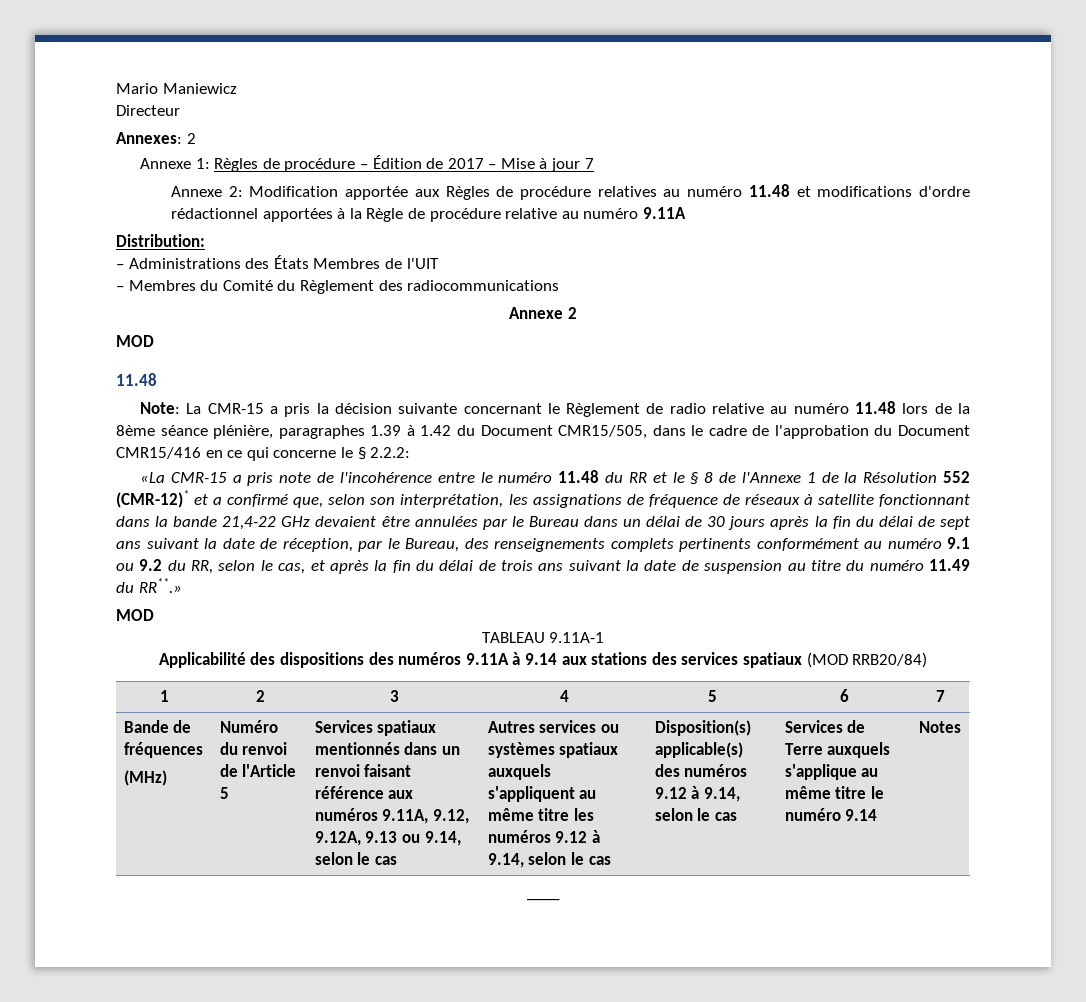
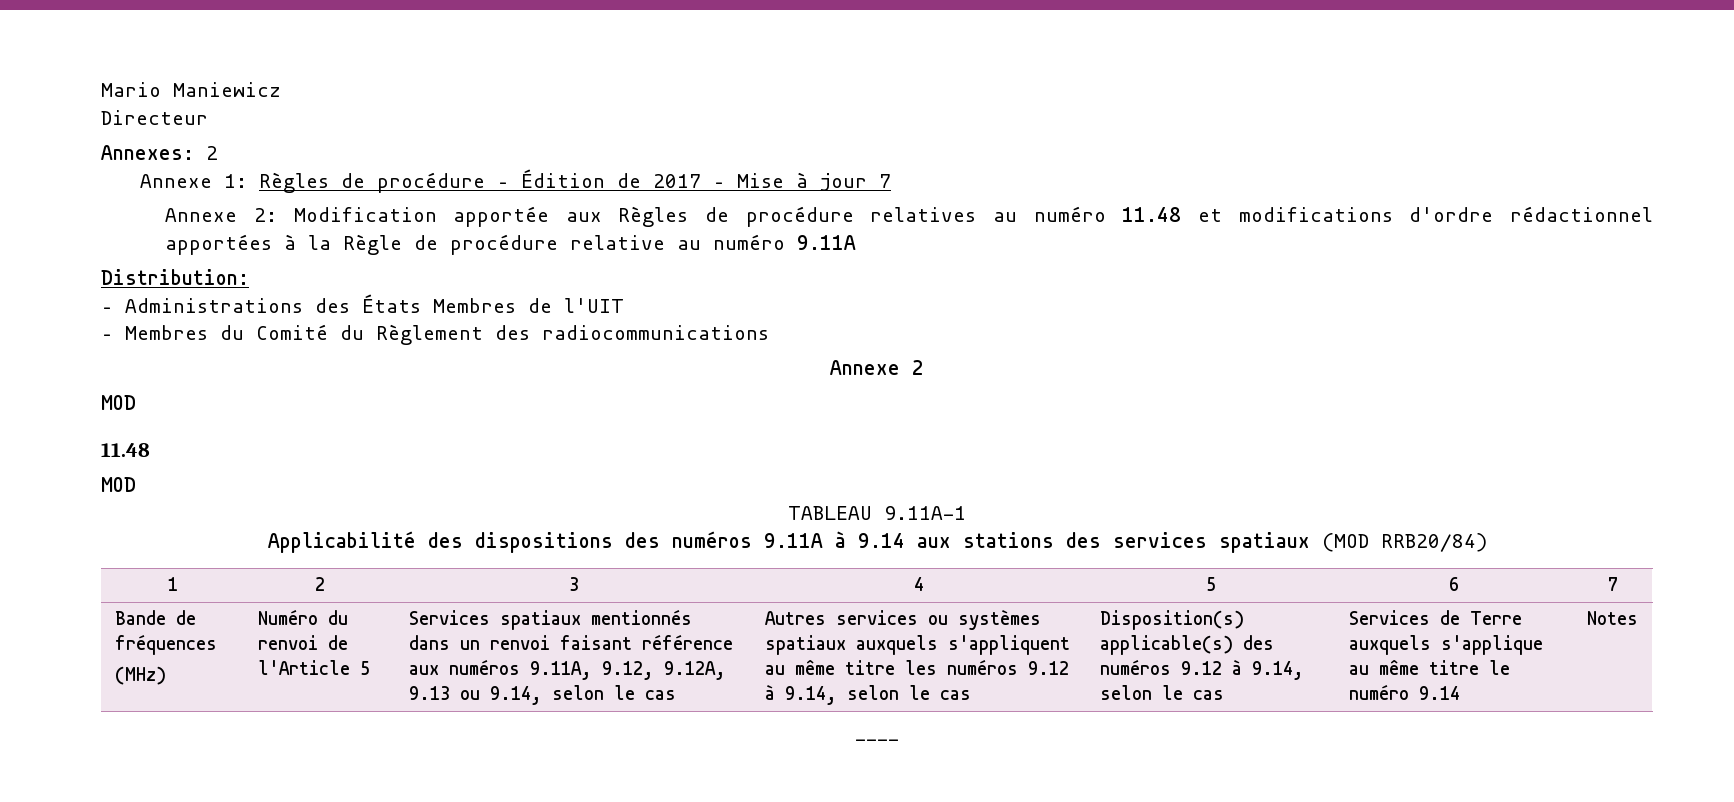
- Note: La CMR-15 a pris la décision suivante concernant le Règlement de radio relative au numéro 11.48 lors de la 8ème séance plénière, paragraphes 1.39 à 1.42 du Document CMR15/505, dans le cadre de l'approbation du Document CMR15/416 en ce qui concerne le § 2.2.2:
- «La CMR-15 a pris note de l'incohérence entre le numéro 11.48 du RR et le § 8 de l'Annexe 1 de la Résolution 552 (CMR-12)* et a confirmé que, selon son interprétation, les assignations de fréquence de réseaux à satellite fonctionnant dans la bande 21,4-22 GHz devaient être annulées par le Bureau dans un délai de 30 jours après la fin du délai de sept ans suivant la date de réception, par le Bureau, des renseignements complets pertinents conformément au numéro 9.1 ou 9.2 du RR, selon le cas, et après la fin du délai de trois ans suivant la date de suspension au titre du numéro 11.49 du RR**.»

